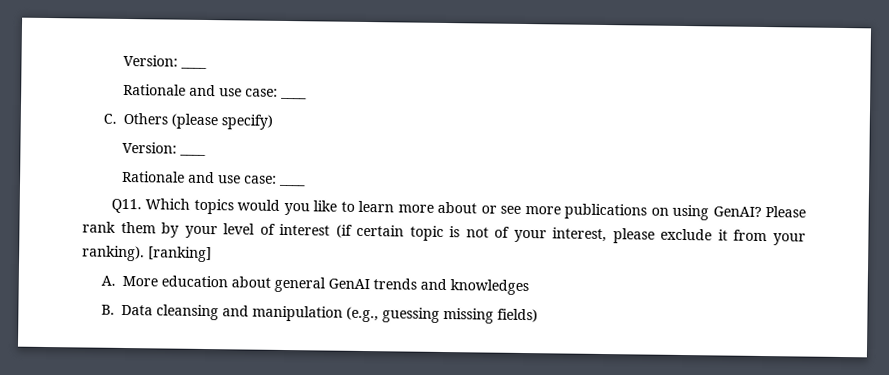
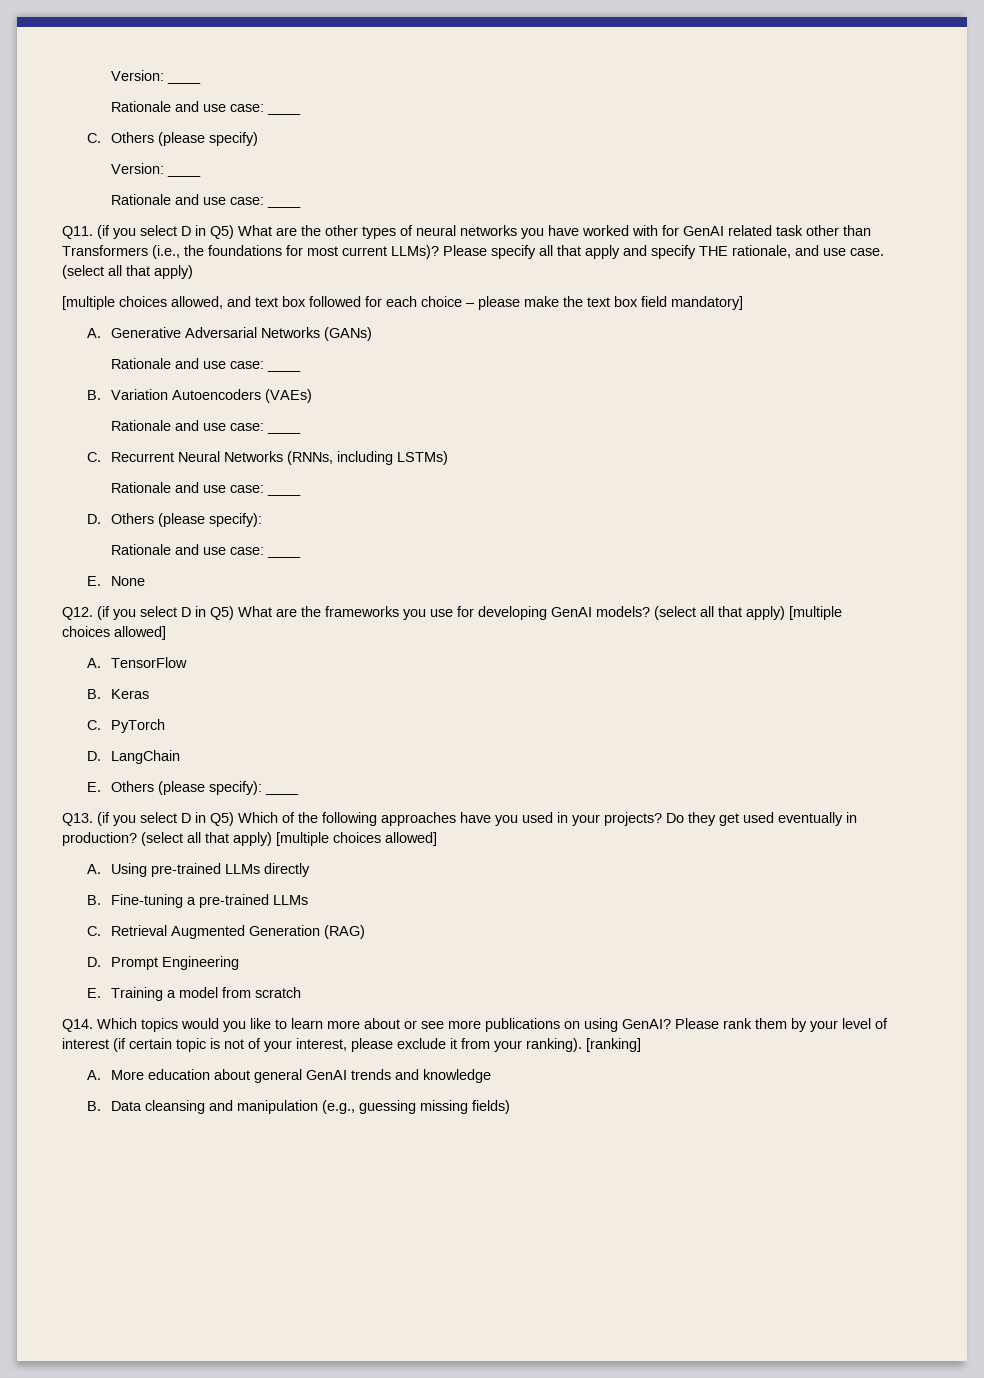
- Q11. Which topics would you like to learn more about or see more publications on using GenAI?
+ Q11. (if you select D in Q5) What are the other types of neural networks you have worked with for GenAI related task other than Transformers (i.e., the foundations for most current LLMs)? Please specify all that apply and specify THE rationale, and use case. (select all that apply)
+ [multiple choices allowed, and text box followed for each choice – please make the text box field mandatory]
+ A. Generative Adversarial Networks (GANs)
+ Rationale and use case: ____
+ B. Variation Autoencoders (VAEs)
+ Rationale and use case: ____
+ C. Recurrent Neural Networks (RNNs, including LSTMs)
+ Rationale and use case: ____
+ D. Others (please specify):
+ Rationale and use case: ____
+ E. None
+ Q12. (if you select D in Q5) What are the frameworks you use for developing GenAI models? (select all that apply) [multiple choices allowed]
+ A. TensorFlow
+ B. Keras
+ C. PyTorch
+ D. LangChain
+ E. Others (please specify): ____
+ Q13. (if you select D in Q5) Which of the following approaches have you used in your projects? Do they get used eventually in production? (select all that apply) [multiple choices allowed]
+ A. Using pre-trained LLMs directly
+ B. Fine-tuning a pre-trained LLMs
+ C. Retrieval Augmented Generation (RAG)
+ D. Prompt Engineering
+ E. Training a model from scratch
+ Q14. Which topics would you like to learn more about or see more publications on using GenAI?
- A. More education about general GenAI trends and knowledges
+ A. More education about general GenAI trends and knowledge

